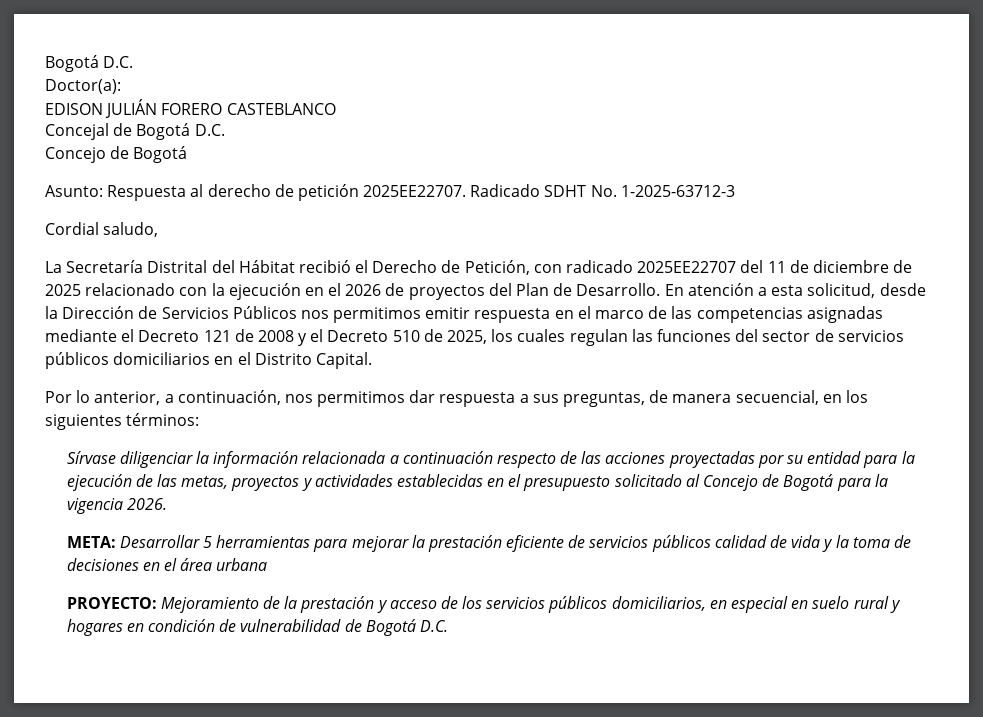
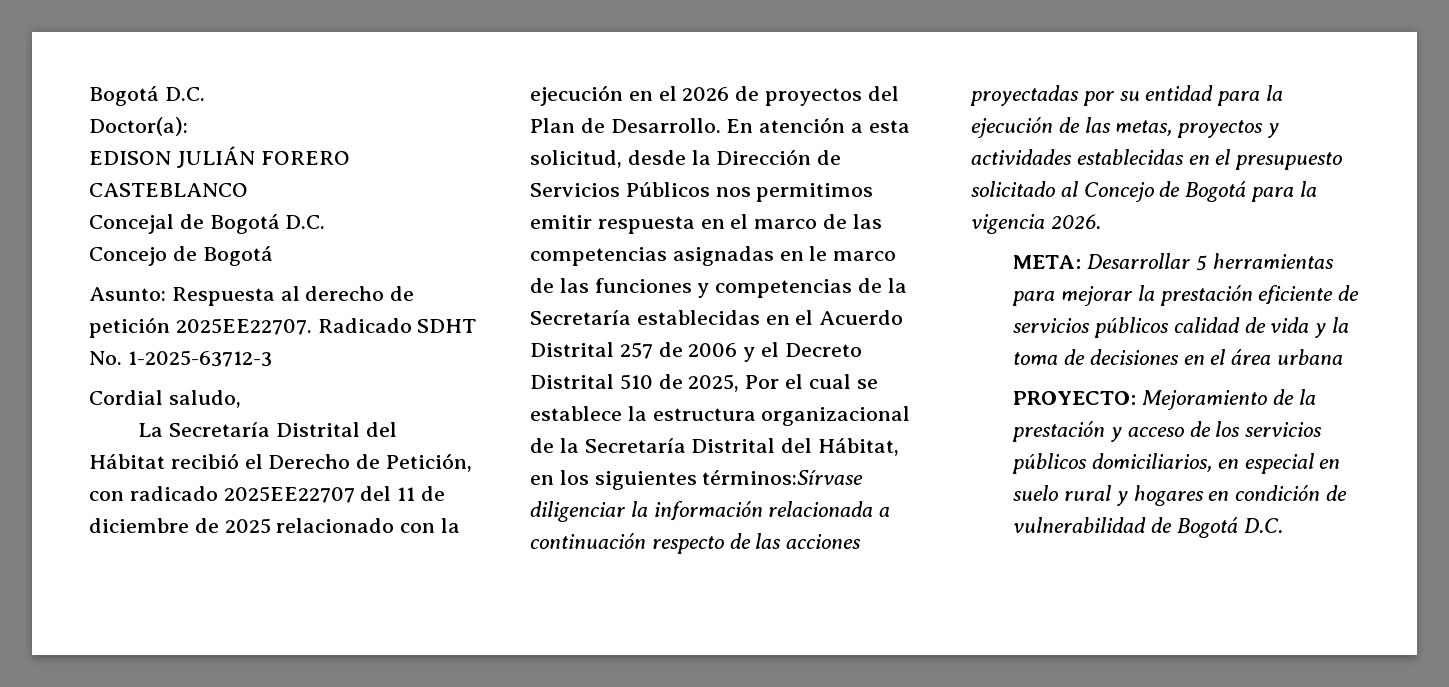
- En atención a esta solicitud, desde la Dirección de Servicios Públicos nos permitimos emitir respuesta en el marco de las competencias asignadas mediante el Decreto 121 de 2008 y el Decreto 510 de 2025, los cuales regulan las funciones del sector de servicios públicos domiciliarios en el Distrito Capital.
- Por lo anterior, a continuación, nos permitimos dar respuesta a sus preguntas, de manera secuencial, en los siguientes términos:
- Sírvase diligenciar la información relacionada a continuación respecto de las acciones proyectadas por su entidad para la ejecución de las metas, proyectos y actividades establecidas en el presupuesto solicitado al Concejo de Bogotá para la vigencia 2026.
+ En atención a esta solicitud, desde la Dirección de Servicios Públicos nos permitimos emitir respuesta en el marco de las competencias asignadas en le marco de las funciones y competencias de la Secretaría establecidas en el Acuerdo Distrital 257 de 2006 y el Decreto Distrital 510 de 2025, Por el cual se establece la estructura organizacional de la Secretaría Distrital del Hábitat, en los siguientes términos:Sírvase diligenciar la información relacionada a continuación respecto de las acciones proyectadas por su entidad para la ejecución de las metas, proyectos y actividades establecidas en el presupuesto solicitado al Concejo de Bogotá para la vigencia 2026.

